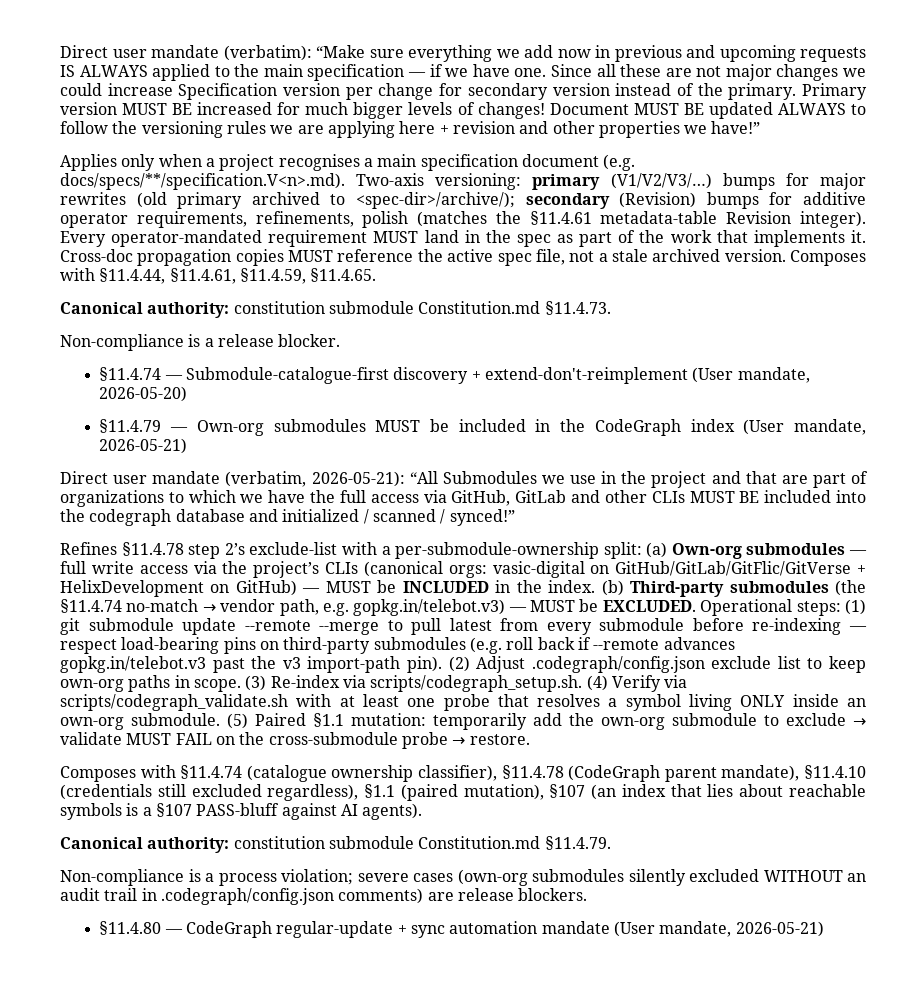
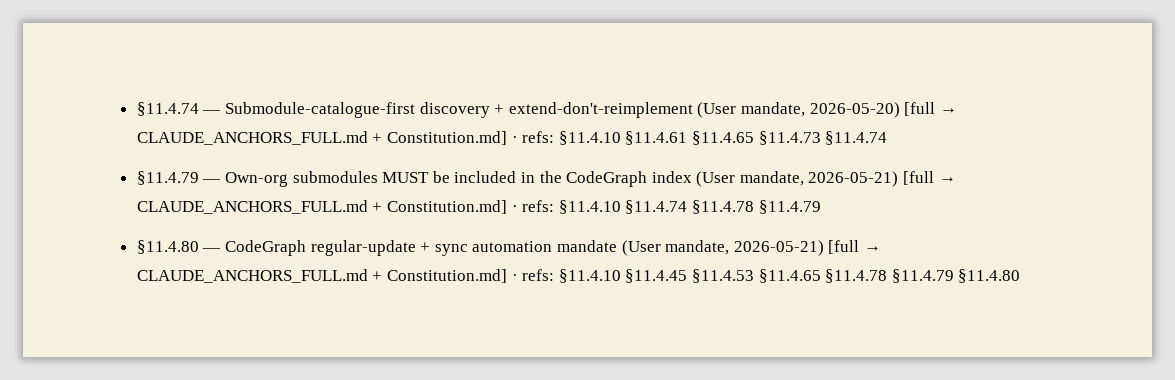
- Direct user mandate (verbatim): “Make sure everything we add now in previous and upcoming requests IS ALWAYS applied to the main specification — if we have one. Since all these are not major changes we could increase Specification version per change for secondary version instead of the primary. Primary version MUST BE increased for much bigger levels of changes! Document MUST BE updated ALWAYS to follow the versioning rules we are applying here + revision and other properties we have!”
- Applies only when a project recognises a main specification document (e.g. docs/specs/**/specification.V<n>.md). Two-axis versioning: primary (V1/V2/V3/…) bumps for major rewrites (old primary archived to <spec-dir>/archive/); secondary (Revision) bumps for additive operator requirements, refinements, polish (matches the §11.4.61 metadata-table Revision integer). Every operator-mandated requirement MUST land in the spec as part of the work that implements it. Cross-doc propagation copies MUST reference the active spec file, not a stale archived version. Composes with §11.4.44, §11.4.61, §11.4.59, §11.4.65.
- Canonical authority: constitution submodule Constitution.md §11.4.73.
- Non-compliance is a release blocker.
- §11.4.74 — Submodule-catalogue-first discovery + extend-don't-reimplement (User mandate, 2026-05-20)
+ §11.4.74 — Submodule-catalogue-first discovery + extend-don't-reimplement (User mandate, 2026-05-20) [full → CLAUDE_ANCHORS_FULL.md + Constitution.md] · refs: §11.4.10 §11.4.61 §11.4.65 §11.4.73 §11.4.74
- §11.4.79 — Own-org submodules MUST be included in the CodeGraph index (User mandate, 2026-05-21)
- Direct user mandate (verbatim, 2026-05-21): “All Submodules we use in the project and that are part of organizations to which we have the full access via GitHub, GitLab and other CLIs MUST BE included into the codegraph database and initialized / scanned / synced!”
- Refines §11.4.78 step 2’s exclude-list with a per-submodule-ownership split: (a) Own-org submodules — full write access via the project’s CLIs (canonical orgs: vasic-digital on GitHub/GitLab/GitFlic/GitVerse + HelixDevelopment on GitHub) — MUST be INCLUDED in the index. (b) Third-party submodules (the §11.4.74 no-match → vendor path, e.g. gopkg.in/telebot.v3) — MUST be EXCLUDED. Operational steps: (1) git submodule update --remote --merge to pull latest from every submodule before re-indexing — respect load-bearing pins on third-party submodules (e.g. roll back if --remote advances gopkg.in/telebot.v3 past the v3 import-path pin). (2) Adjust .codegraph/config.json exclude list to keep own-org paths in scope. (3) Re-index via scripts/codegraph_setup.sh. (4) Verify via scripts/codegraph_validate.sh with at least one probe that resolves a symbol living ONLY inside an own-org submodule. (5) Paired §1.1 mutation: temporarily add the own-org submodule to exclude → validate MUST FAIL on the cross-submodule probe → restore.
- Composes with §11.4.74 (catalogue ownership classifier), §11.4.78 (CodeGraph parent mandate), §11.4.10 (credentials still excluded regardless), §1.1 (paired mutation), §107 (an index that lies about reachable symbols is a §107 PASS-bluff against AI agents).
- Canonical authority: constitution submodule Constitution.md §11.4.79.
- Non-compliance is a process violation; severe cases (own-org submodules silently excluded WITHOUT an audit trail in .codegraph/config.json comments) are release blockers.
+ §11.4.79 — Own-org submodules MUST be included in the CodeGraph index (User mandate, 2026-05-21) [full → CLAUDE_ANCHORS_FULL.md + Constitution.md] · refs: §11.4.10 §11.4.74 §11.4.78 §11.4.79
- §11.4.80 — CodeGraph regular-update + sync automation mandate (User mandate, 2026-05-21)
+ §11.4.80 — CodeGraph regular-update + sync automation mandate (User mandate, 2026-05-21) [full → CLAUDE_ANCHORS_FULL.md + Constitution.md] · refs: §11.4.10 §11.4.45 §11.4.53 §11.4.65 §11.4.78 §11.4.79 §11.4.80

